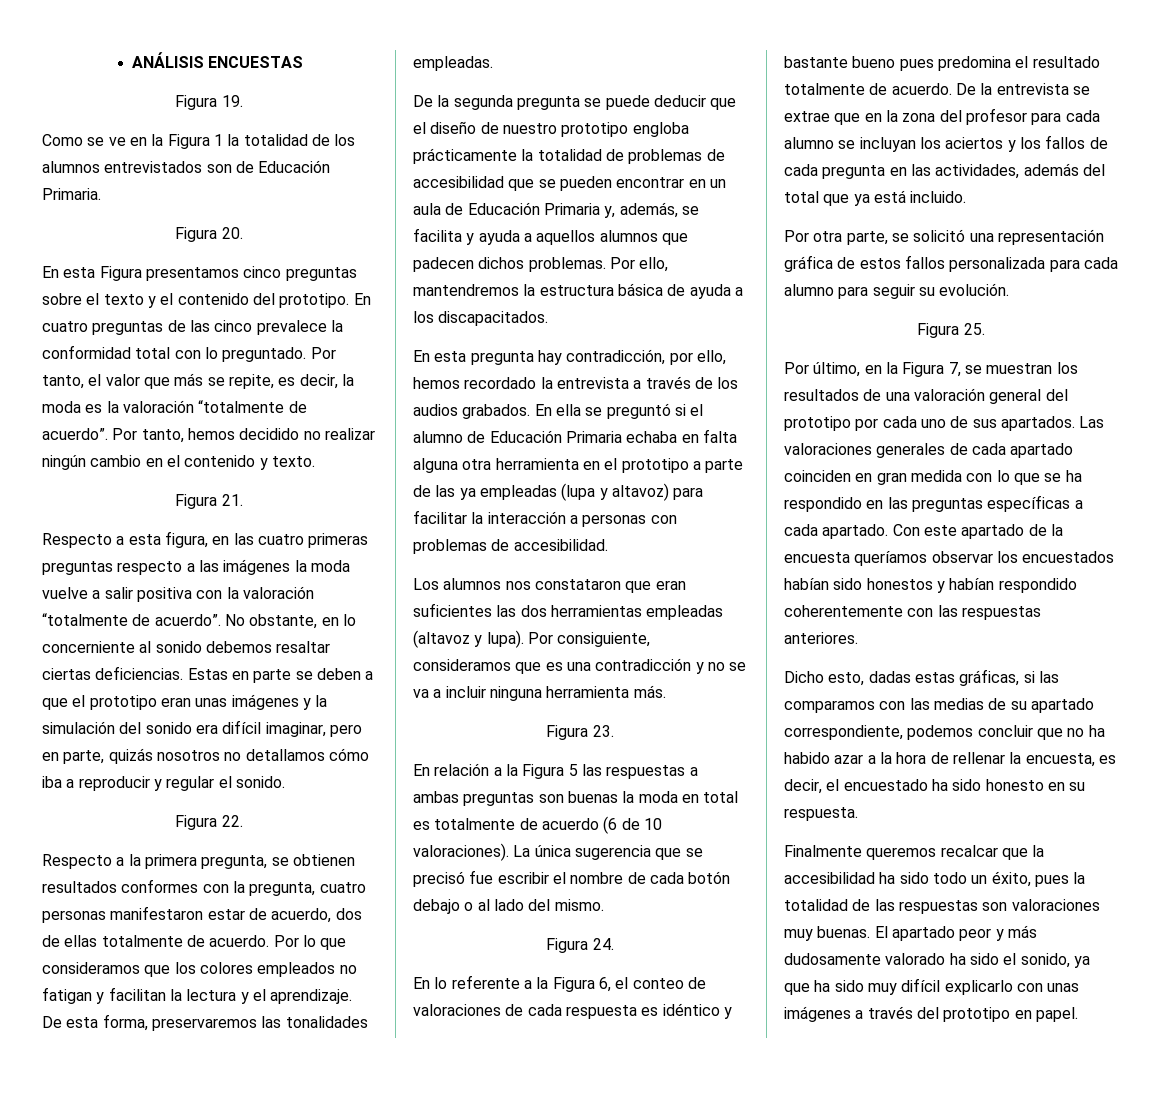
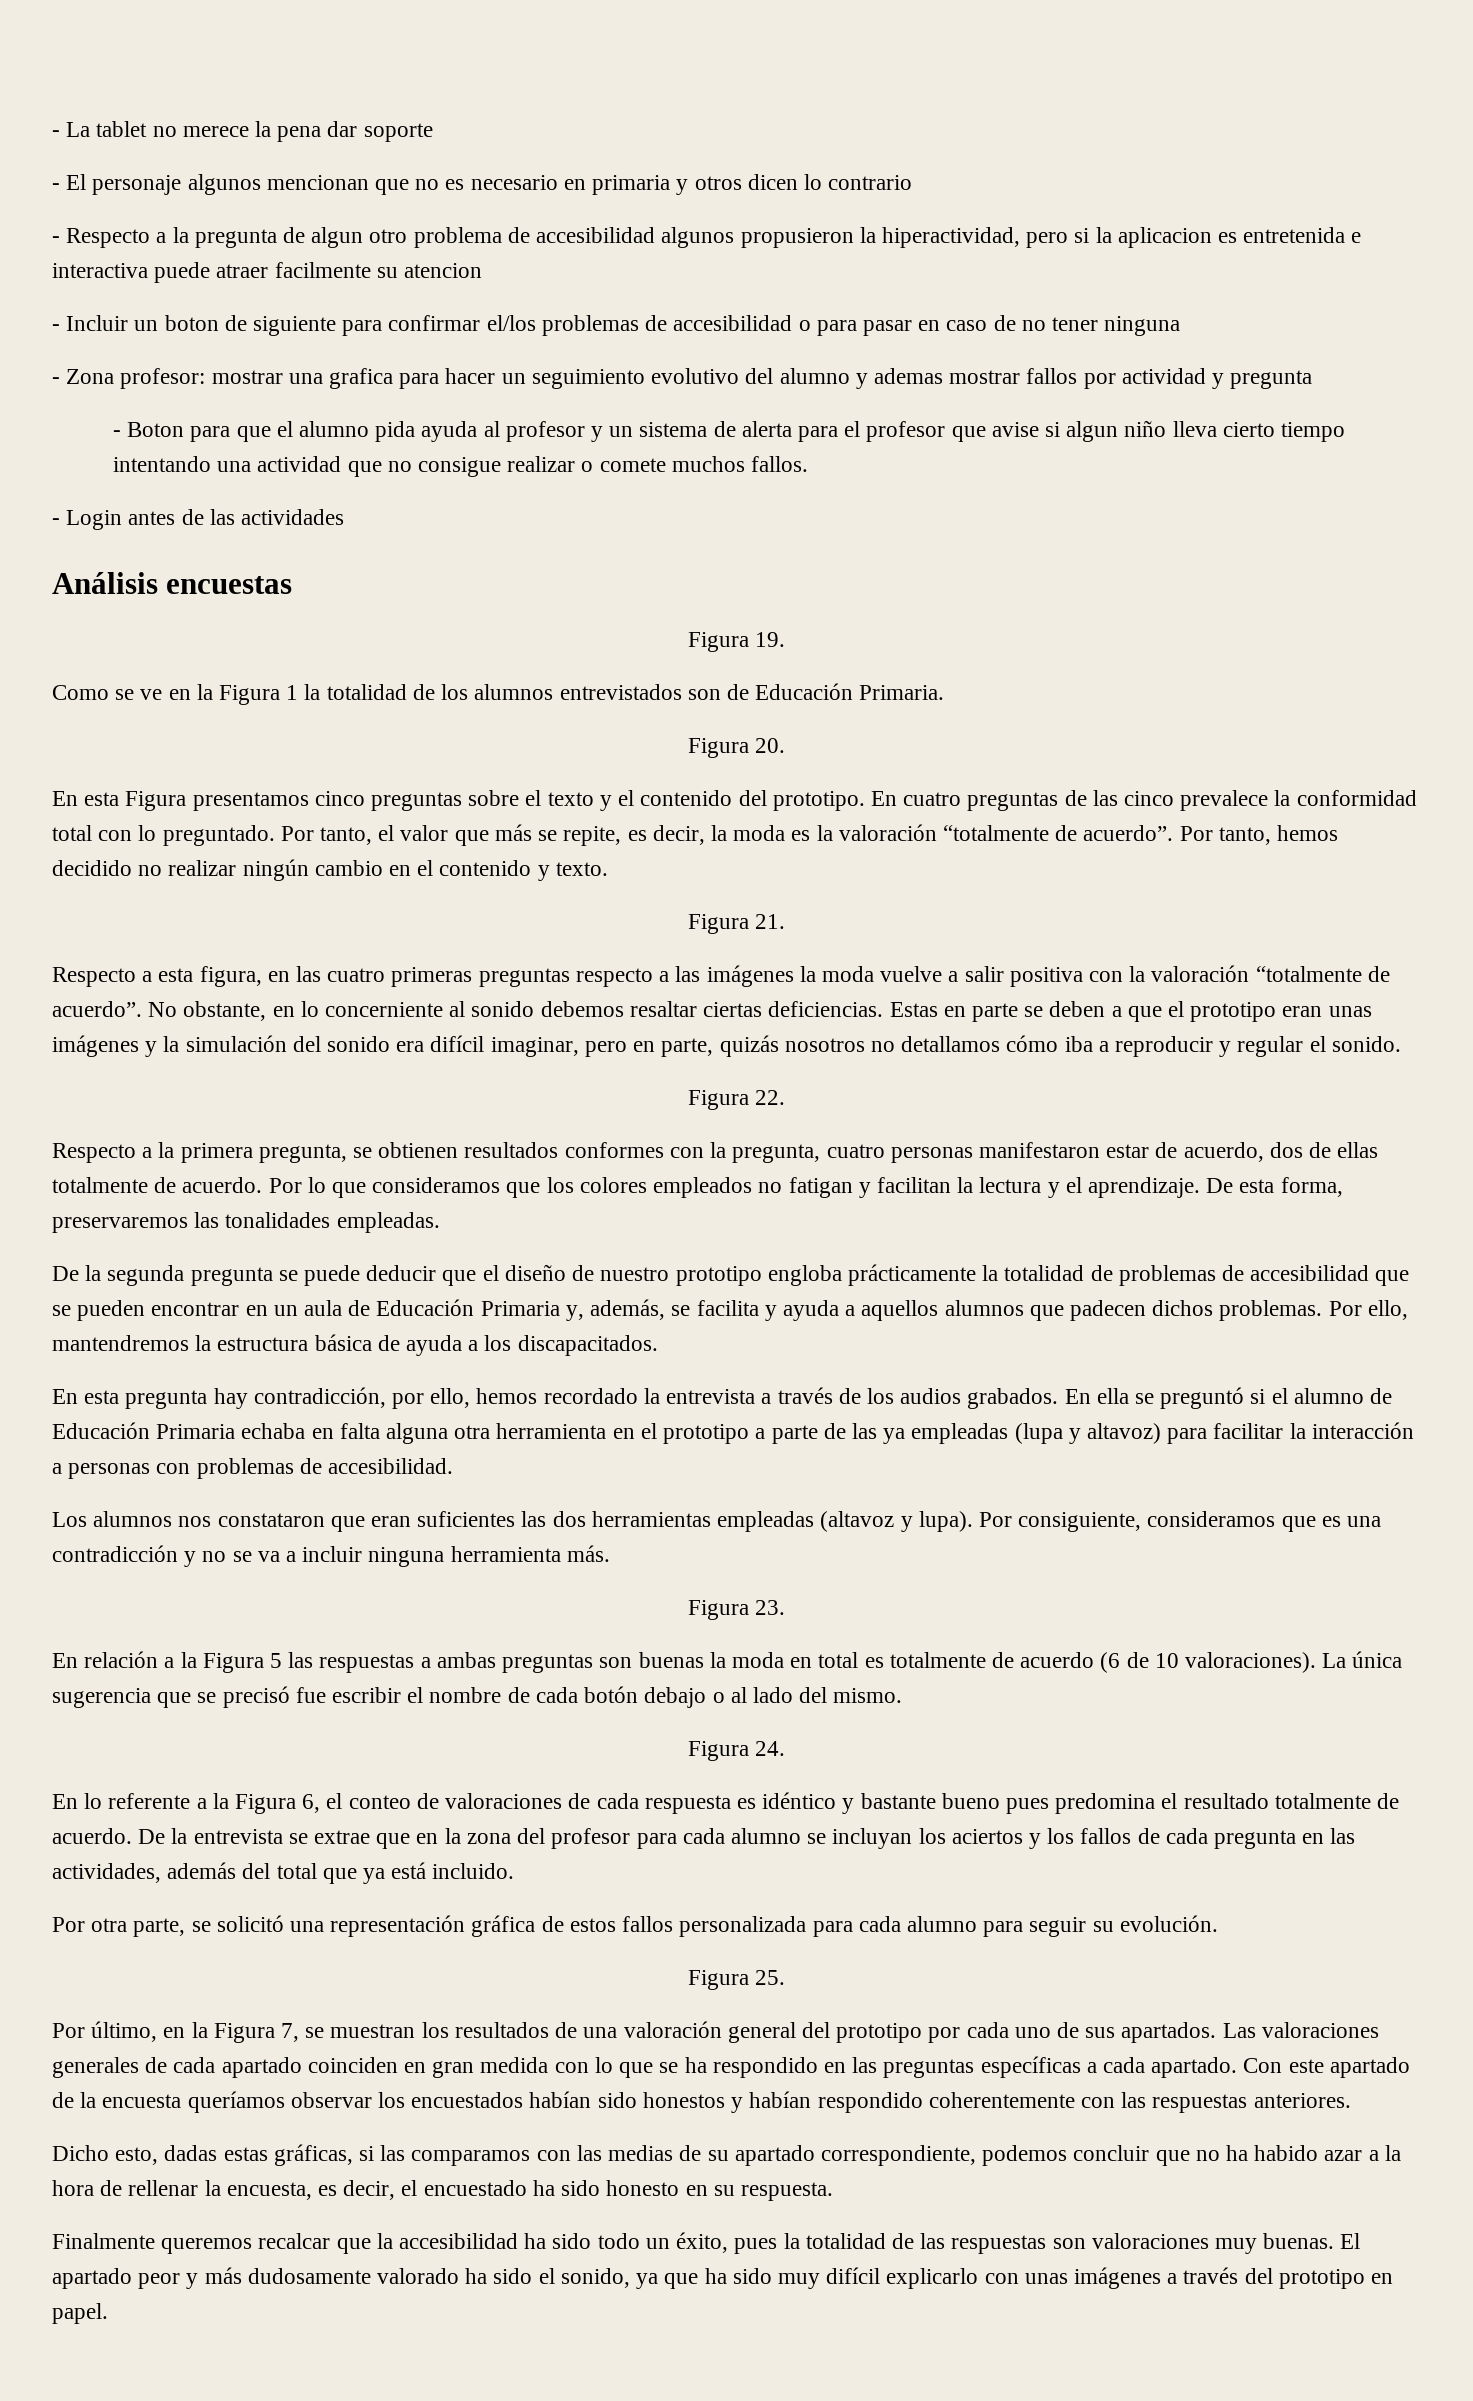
- ANÁLISIS ENCUESTAS
+ - La tablet no merece la pena dar soporte
+ - El personaje algunos mencionan que no es necesario en primaria y otros dicen lo contrario
+ - Respecto a la pregunta de algun otro problema de accesibilidad algunos propusieron la hiperactividad, pero si la aplicacion es entretenida e interactiva puede atraer facilmente su atencion
+ - Incluir un boton de siguiente para confirmar el/los problemas de accesibilidad o para pasar en caso de no tener ninguna
+ - Zona profesor: mostrar una grafica para hacer un seguimiento evolutivo del alumno y ademas mostrar fallos por actividad y pregunta
+ - Boton para que el alumno pida ayuda al profesor y un sistema de alerta para el profesor que avise si algun niño lleva cierto tiempo intentando una actividad que no consigue realizar o comete muchos fallos.
+ - Login antes de las actividades
+ Análisis encuestas

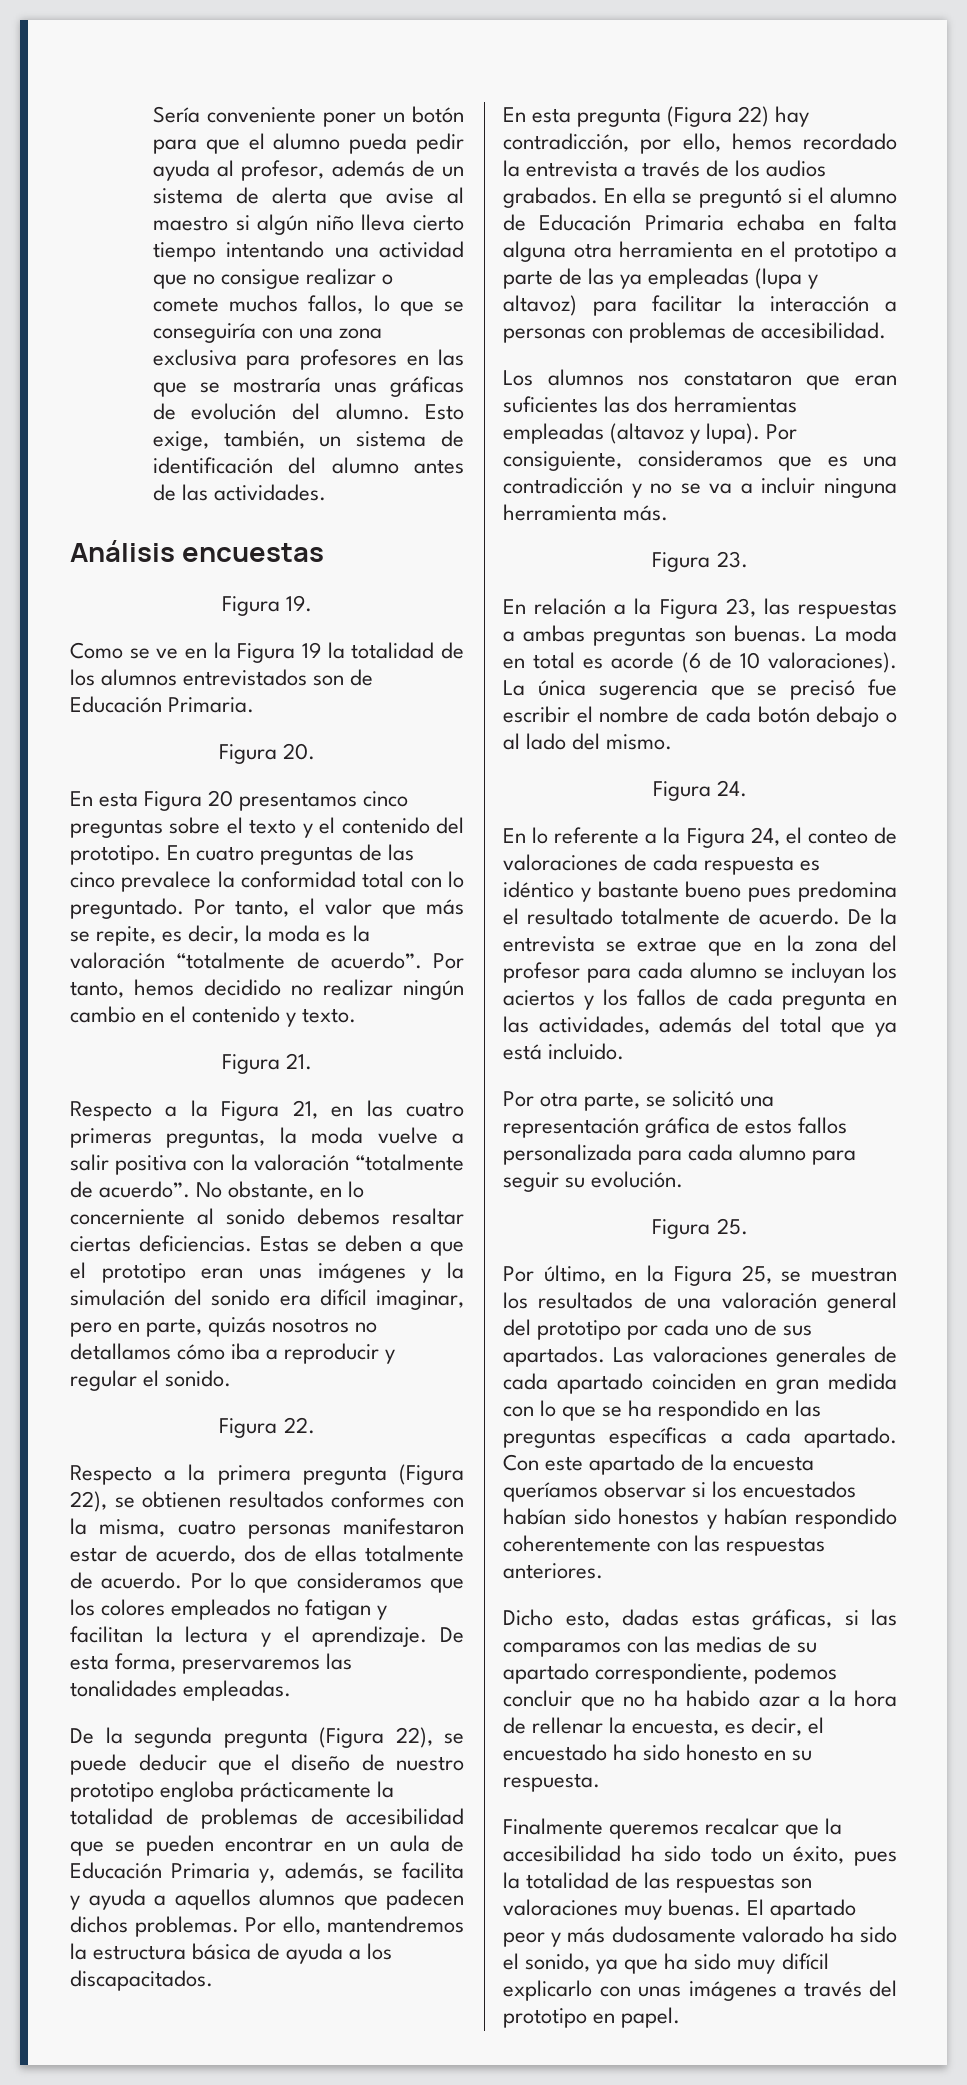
- - La tablet no merece la pena dar soporte
- - El personaje algunos mencionan que no es necesario en primaria y otros dicen lo contrario
- - Respecto a la pregunta de algun otro problema de accesibilidad algunos propusieron la hiperactividad, pero si la aplicacion es entretenida e interactiva puede atraer facilmente su atencion
- - Incluir un boton de siguiente para confirmar el/los problemas de accesibilidad o para pasar en caso de no tener ninguna
- - Zona profesor: mostrar una grafica para hacer un seguimiento evolutivo del alumno y ademas mostrar fallos por actividad y pregunta
- - Boton para que el alumno pida ayuda al profesor y un sistema de alerta para el profesor que avise si algun niño lleva cierto tiempo intentando una actividad que no consigue realizar o comete muchos fallos.
- - Login antes de las actividades
+ Sería conveniente poner un botón para que el alumno pueda pedir ayuda al profesor, además de un sistema de alerta que avise al maestro si algún niño lleva cierto tiempo intentando una actividad que no consigue realizar o comete muchos fallos, lo que se conseguiría con una zona exclusiva para profesores en las que se mostraría unas gráficas de evolución del alumno. Esto exige, también, un sistema de identificación del alumno antes de las actividades.
- Como se ve en la Figura 1 la totalidad de los alumnos entrevistados son de Educación Primaria.
+ Como se ve en la Figura 19 la totalidad de los alumnos entrevistados son de Educación Primaria.
- En esta Figura presentamos cinco preguntas sobre el texto y el contenido del prototipo.
+ En esta Figura 20 presentamos cinco preguntas sobre el texto y el contenido del prototipo.
- Respecto a esta figura, en las cuatro primeras preguntas respecto a las imágenes la moda vuelve a salir positiva con la valoración “totalmente de acuerdo”.
+ Respecto a la Figura 21, en las cuatro primeras preguntas, la moda vuelve a salir positiva con la valoración “totalmente de acuerdo”.
- Estas en parte se deben a que el prototipo eran unas imágenes y la simulación del sonido era difícil imaginar, pero en parte, quizás nosotros no detallamos cómo iba a reproducir y regular el sonido.
+ Estas se deben a que el prototipo eran unas imágenes y la simulación del sonido era difícil imaginar, pero en parte, quizás nosotros no detallamos cómo iba a reproducir y regular el sonido.
- Respecto a la primera pregunta, se obtienen resultados conformes con la pregunta, cuatro personas manifestaron estar de acuerdo, dos de ellas totalmente de acuerdo.
+ Respecto a la primera pregunta (Figura 22), se obtienen resultados conformes con la misma, cuatro personas manifestaron estar de acuerdo, dos de ellas totalmente de acuerdo.
- De la segunda pregunta se puede deducir que el diseño de nuestro prototipo engloba prácticamente la totalidad de problemas de accesibilidad que se pueden encontrar en un aula de Educación Primaria y, además, se facilita y ayuda a aquellos alumnos que padecen dichos problemas.
+ De la segunda pregunta (Figura 22), se puede deducir que el diseño de nuestro prototipo engloba prácticamente la totalidad de problemas de accesibilidad que se pueden encontrar en un aula de Educación Primaria y, además, se facilita y ayuda a aquellos alumnos que padecen dichos problemas.
- En esta pregunta hay contradicción, por ello, hemos recordado la entrevista a través de los audios grabados.
+ En esta pregunta (Figura 22) hay contradicción, por ello, hemos recordado la entrevista a través de los audios grabados.
- En relación a la Figura 5 las respuestas a ambas preguntas son buenas la moda en total es totalmente de acuerdo (6 de 10 valoraciones).
+ En relación a la Figura 23, las respuestas a ambas preguntas son buenas. La moda en total es acorde (6 de 10 valoraciones).
- En lo referente a la Figura 6, el conteo de valoraciones de cada respuesta es idéntico y bastante bueno pues predomina el resultado totalmente de acuerdo.
+ En lo referente a la Figura 24, el conteo de valoraciones de cada respuesta es idéntico y bastante bueno pues predomina el resultado totalmente de acuerdo.
- Por último, en la Figura 7, se muestran los resultados de una valoración general del prototipo por cada uno de sus apartados.
+ Por último, en la Figura 25, se muestran los resultados de una valoración general del prototipo por cada uno de sus apartados.
- Con este apartado de la encuesta queríamos observar los encuestados habían sido honestos y habían respondido coherentemente con las respuestas anteriores.
+ Con este apartado de la encuesta queríamos observar si los encuestados habían sido honestos y habían respondido coherentemente con las respuestas anteriores.

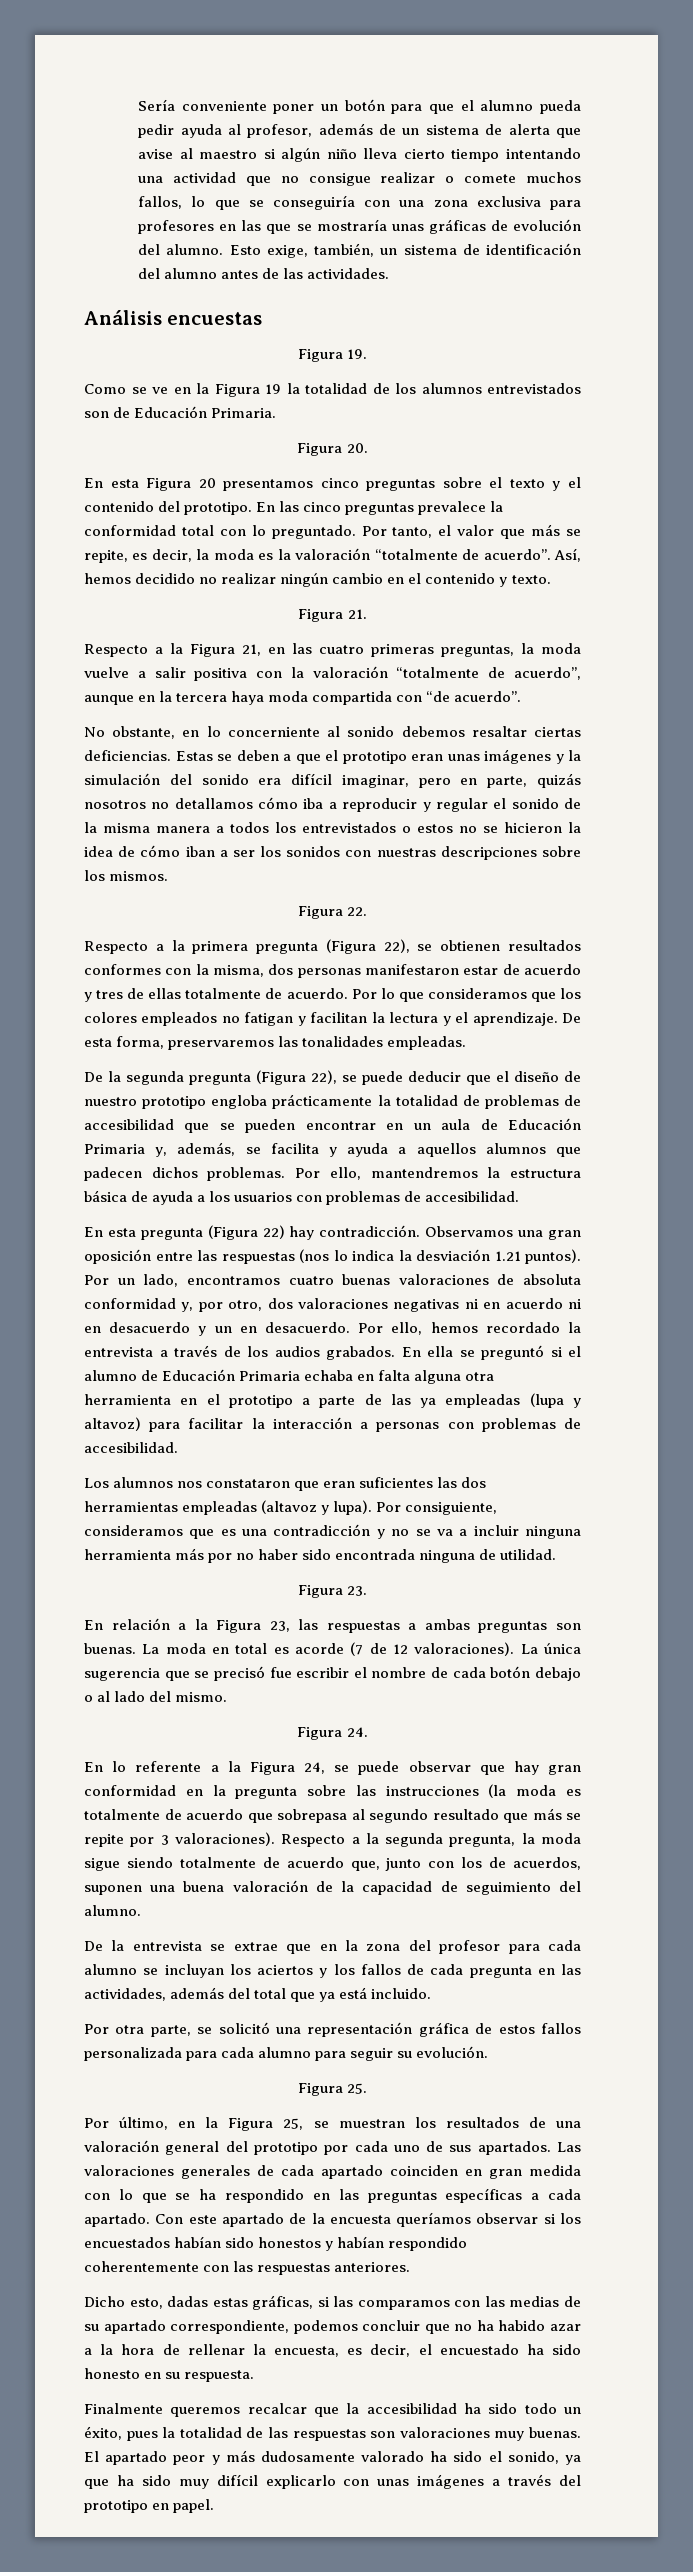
- En cuatro preguntas de las cinco prevalece la conformidad total con lo preguntado.
+ En las cinco preguntas prevalece la conformidad total con lo preguntado.
- Por tanto, hemos decidido no realizar ningún cambio en el contenido y texto.
+ Así, hemos decidido no realizar ningún cambio en el contenido y texto.
- Respecto a la Figura 21, en las cuatro primeras preguntas, la moda vuelve a salir positiva con la valoración “totalmente de acuerdo”. No obstante, en lo concerniente al sonido debemos resaltar ciertas deficiencias.
+ Respecto a la Figura 21, en las cuatro primeras preguntas, la moda vuelve a salir positiva con la valoración “totalmente de acuerdo”, aunque en la tercera haya moda compartida con “de acuerdo”.
+ No obstante, en lo concerniente al sonido debemos resaltar ciertas deficiencias.
- Estas se deben a que el prototipo eran unas imágenes y la simulación del sonido era difícil imaginar, pero en parte, quizás nosotros no detallamos cómo iba a reproducir y regular el sonido.
+ Estas se deben a que el prototipo eran unas imágenes y la simulación del sonido era difícil imaginar, pero en parte, quizás nosotros no detallamos cómo iba a reproducir y regular el sonido de la misma manera a todos los entrevistados o estos no se hicieron la idea de cómo iban a ser los sonidos con nuestras descripciones sobre los mismos.
- Respecto a la primera pregunta (Figura 22), se obtienen resultados conformes con la misma, cuatro personas manifestaron estar de acuerdo, dos de ellas totalmente de acuerdo.
+ Respecto a la primera pregunta (Figura 22), se obtienen resultados conformes con la misma, dos personas manifestaron estar de acuerdo y tres de ellas totalmente de acuerdo.
- Por ello, mantendremos la estructura básica de ayuda a los discapacitados.
+ Por ello, mantendremos la estructura básica de ayuda a los usuarios con problemas de accesibilidad.
- En esta pregunta (Figura 22) hay contradicción, por ello, hemos recordado la entrevista a través de los audios grabados.
+ En esta pregunta (Figura 22) hay contradicción. Observamos una gran oposición entre las respuestas (nos lo indica la desviación 1.21 puntos). Por un lado, encontramos cuatro buenas valoraciones de absoluta conformidad y, por otro, dos valoraciones negativas ni en acuerdo ni en desacuerdo y un en desacuerdo. Por ello, hemos recordado la entrevista a través de los audios grabados.
- Por consiguiente, consideramos que es una contradicción y no se va a incluir ninguna herramienta más.
+ Por consiguiente, consideramos que es una contradicción y no se va a incluir ninguna herramienta más por no haber sido encontrada ninguna de utilidad.
- La moda en total es acorde (6 de 10 valoraciones).
+ La moda en total es acorde (7 de 12 valoraciones).
- En lo referente a la Figura 24, el conteo de valoraciones de cada respuesta es idéntico y bastante bueno pues predomina el resultado totalmente de acuerdo. De la entrevista se extrae que en la zona del profesor para cada alumno se incluyan los aciertos y los fallos de cada pregunta en las actividades, además del total que ya está incluido.
+ En lo referente a la Figura 24, se puede observar que hay gran conformidad en la pregunta sobre las instrucciones (la moda es totalmente de acuerdo que sobrepasa al segundo resultado que más se repite por 3 valoraciones). Respecto a la segunda pregunta, la moda sigue siendo totalmente de acuerdo que, junto con los de acuerdos, suponen una buena valoración de la capacidad de seguimiento del alumno.
+ De la entrevista se extrae que en la zona del profesor para cada alumno se incluyan los aciertos y los fallos de cada pregunta en las actividades, además del total que ya está incluido.

